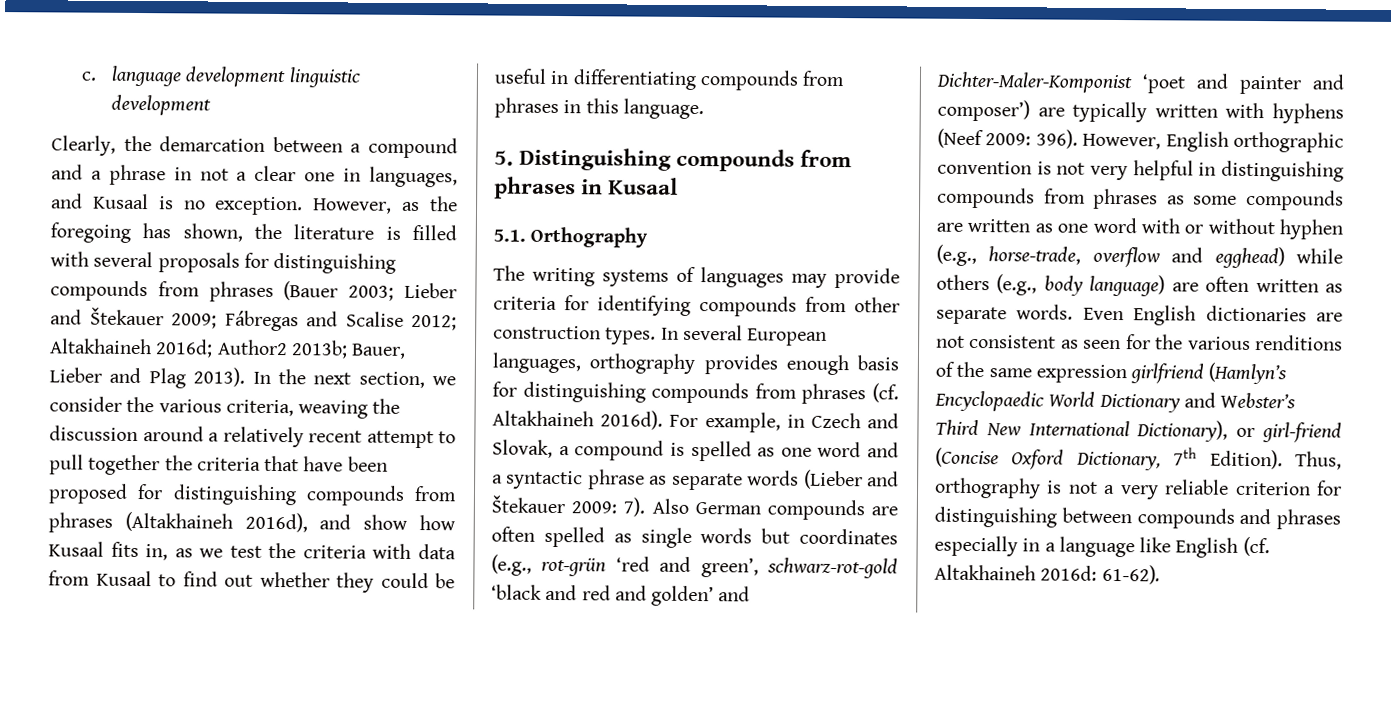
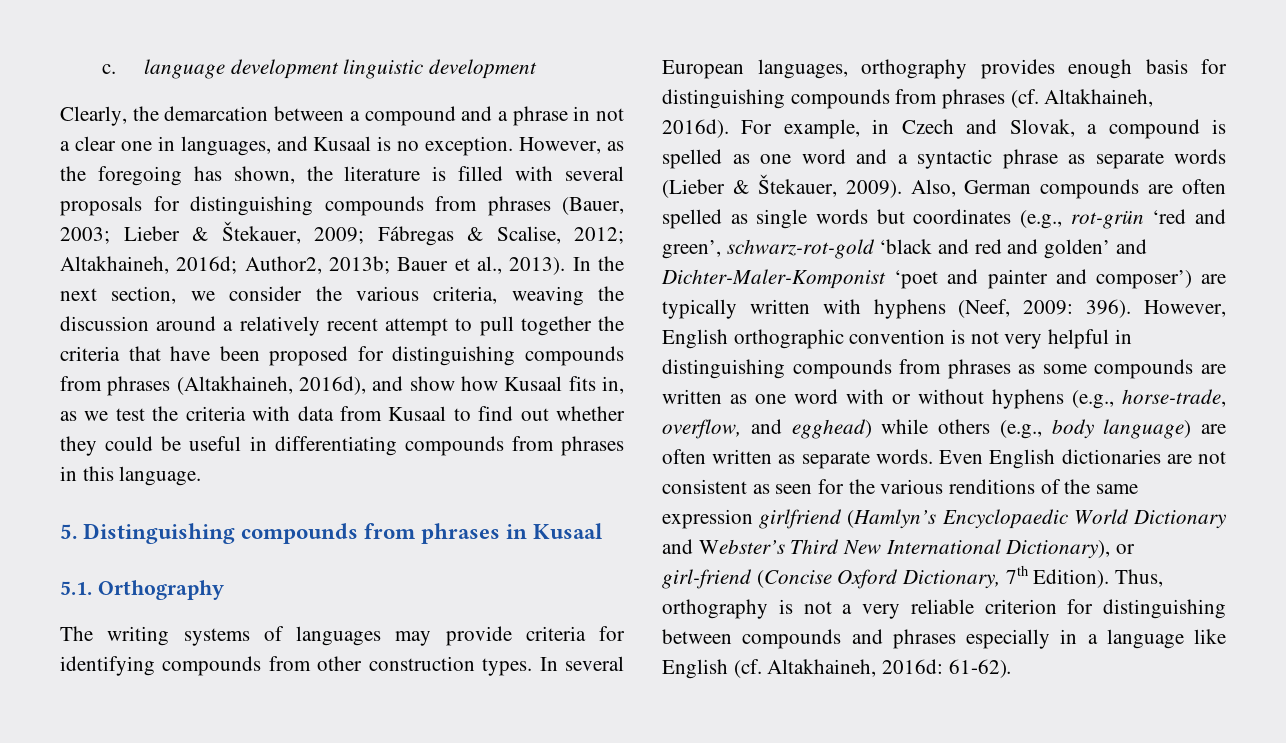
- However, as the foregoing has shown, the literature is filled with several proposals for distinguishing compounds from phrases (Bauer 2003; Lieber and Štekauer 2009; Fábregas and Scalise 2012; Altakhaineh 2016d; Author2 2013b; Bauer, Lieber and Plag 2013).
+ However, as the foregoing has shown, the literature is filled with several proposals for distinguishing compounds from phrases (Bauer, 2003; Lieber & Štekauer, 2009; Fábregas & Scalise, 2012; Altakhaineh, 2016d; Author2, 2013b; Bauer et al., 2013).
- In the next section, we consider the various criteria, weaving the discussion around a relatively recent attempt to pull together the criteria that have been proposed for distinguishing compounds from phrases (Altakhaineh 2016d), and show how Kusaal fits in, as we test the criteria with data from Kusaal to find out whether they could be useful in differentiating compounds from phrases in this language.
+ In the next section, we consider the various criteria, weaving the discussion around a relatively recent attempt to pull together the criteria that have been proposed for distinguishing compounds from phrases (Altakhaineh, 2016d), and show how Kusaal fits in, as we test the criteria with data from Kusaal to find out whether they could be useful in differentiating compounds from phrases in this language.
- In several European languages, orthography provides enough basis for distinguishing compounds from phrases (cf. Altakhaineh 2016d).
+ In several European languages, orthography provides enough basis for distinguishing compounds from phrases (cf. Altakhaineh, 2016d).
- For example, in Czech and Slovak, a compound is spelled as one word and a syntactic phrase as separate words (Lieber and Štekauer 2009: 7). Also German compounds are often spelled as single words but coordinates (e.g., rot-grün ‘red and green’, schwarz-rot-gold ‘black and red and golden’ and Dichter-Maler-Komponist ‘poet and painter and composer’) are typically written with hyphens (Neef 2009: 396).
+ For example, in Czech and Slovak, a compound is spelled as one word and a syntactic phrase as separate words (Lieber & Štekauer, 2009). Also, German compounds are often spelled as single words but coordinates (e.g., rot-grün ‘red and green’, schwarz-rot-gold ‘black and red and golden’ and Dichter-Maler-Komponist ‘poet and painter and composer’) are typically written with hyphens (Neef, 2009: 396).
- However, English orthographic convention is not very helpful in distinguishing compounds from phrases as some compounds are written as one word with or without hyphen (e.g., horse-trade, overflow and egghead) while others (e.g., body language) are often written as separate words.
+ However, English orthographic convention is not very helpful in distinguishing compounds from phrases as some compounds are written as one word with or without hyphens (e.g., horse-trade, overflow, and egghead) while others (e.g., body language) are often written as separate words.
- Thus, orthography is not a very reliable criterion for distinguishing between compounds and phrases especially in a language like English (cf. Altakhaineh 2016d: 61-62).
+ Thus, orthography is not a very reliable criterion for distinguishing between compounds and phrases especially in a language like English (cf. Altakhaineh, 2016d: 61-62).

